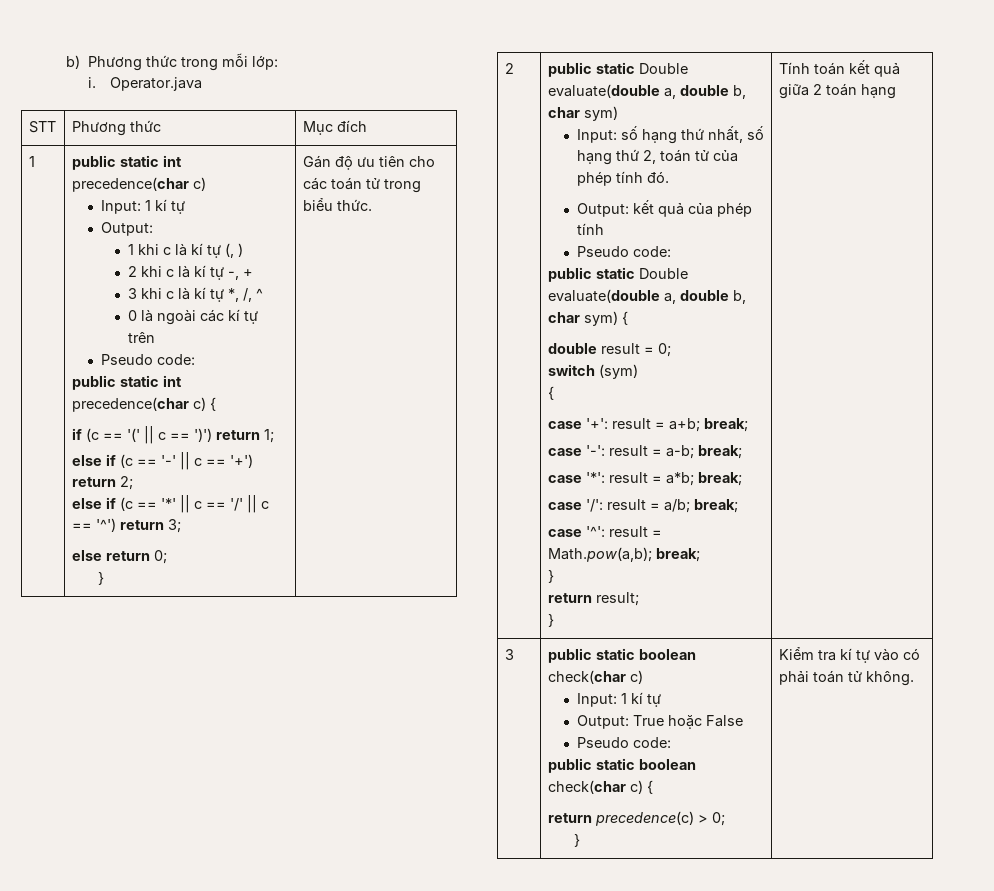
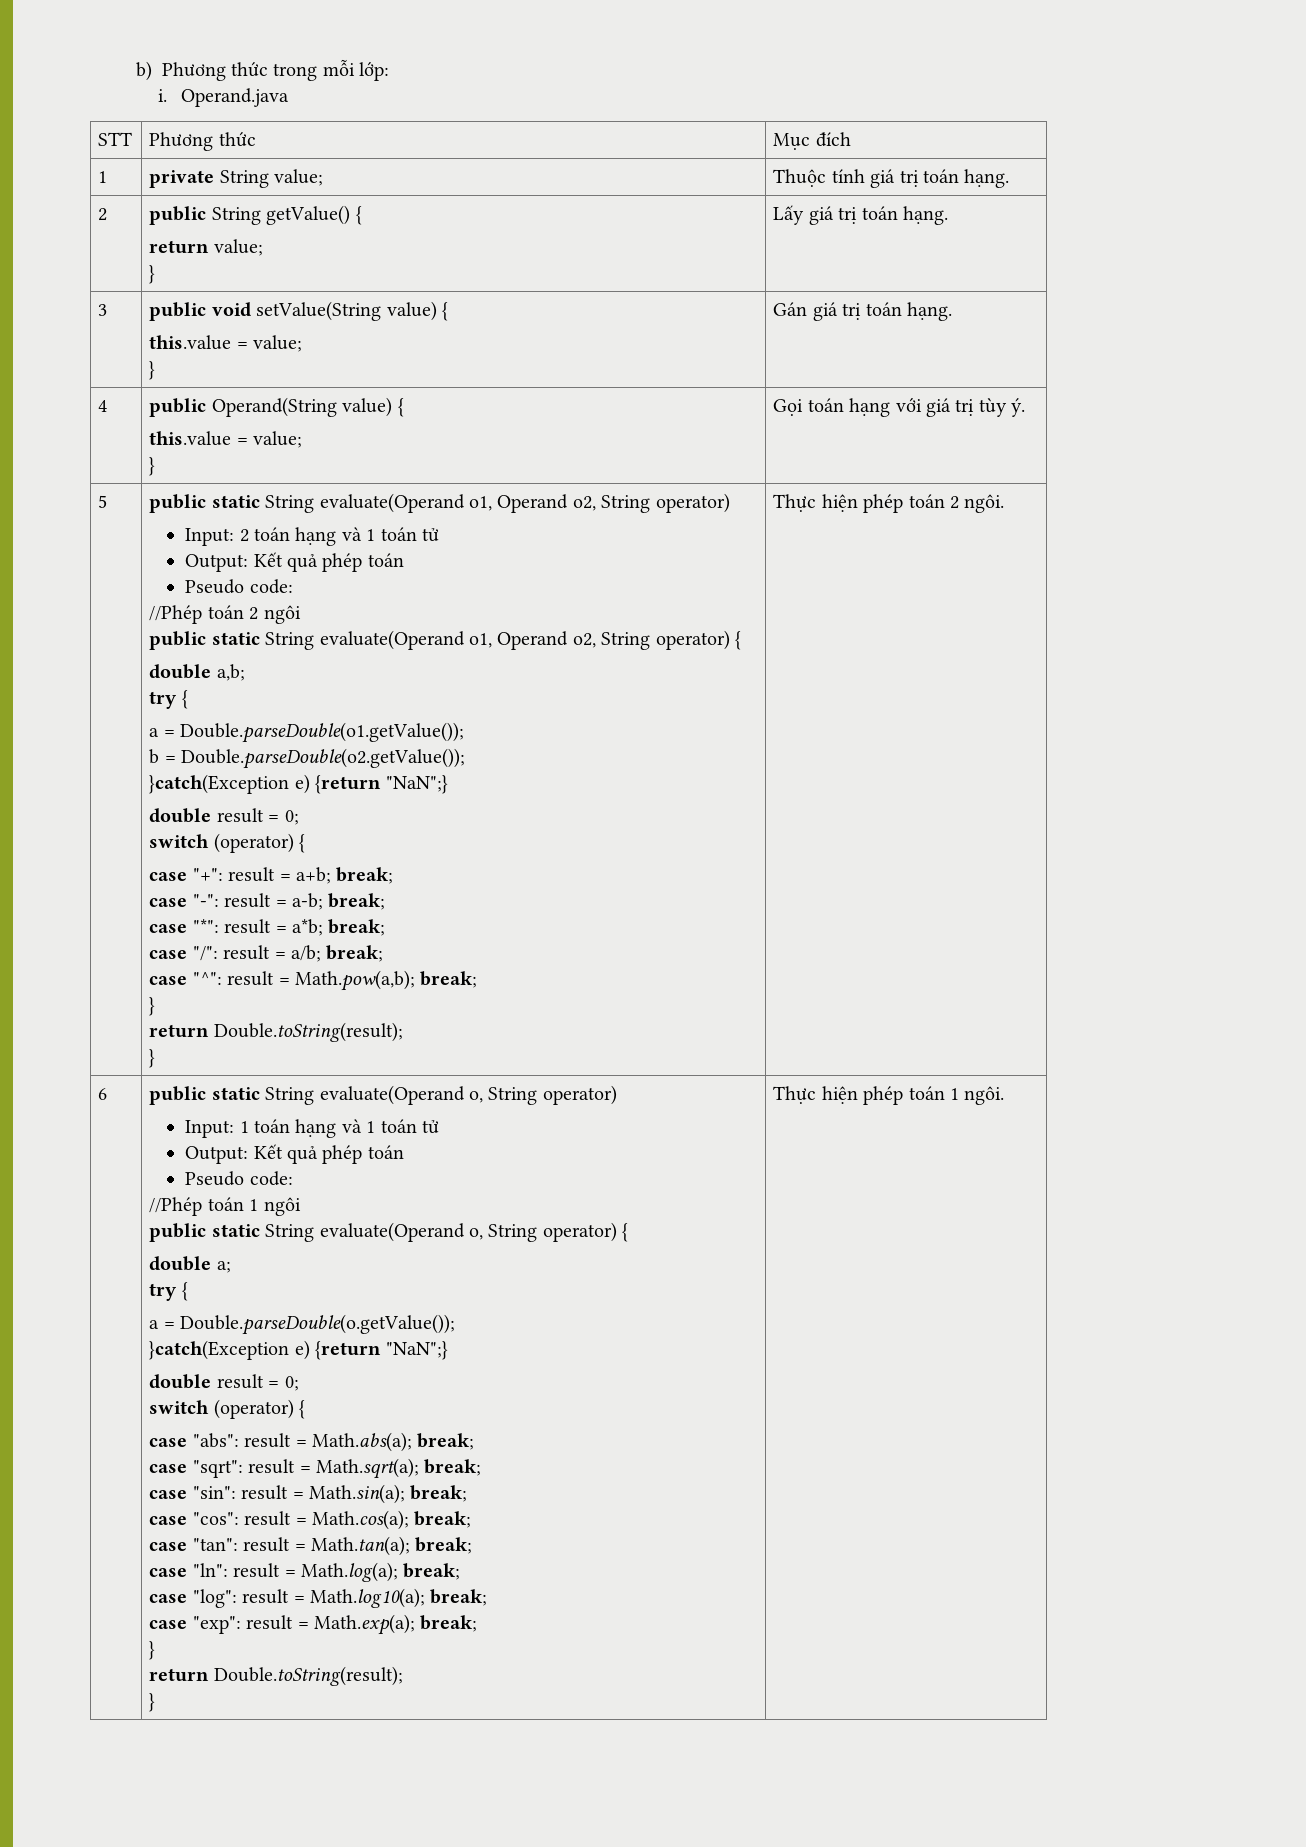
- Operator.java
+ Operand.java
- 1 | public static int precedence(char c)
- Input: 1 kí tự
- Output:
- 1 khi c là kí tự (, )
- 2 khi c là kí tự -, +
- 3 khi c là kí tự *, /, ^
- 0 là ngoài các kí tự trên
+ 1 | private String value; | Thuộc tính giá trị toán hạng.
+ 2 | public String getValue() {
+ return value;
+ } | Lấy giá trị toán hạng.
+ 3 | public void setValue(String value) {
+ this.value = value;
+ } | Gán giá trị toán hạng.
+ 4 | public Operand(String value) {
+ this.value = value;
+ } | Gọi toán hạng với giá trị tùy ý.
+ 5 | public static String evaluate(Operand o1, Operand o2, String operator)
+ Input: 2 toán hạng và 1 toán tử
+ Output: Kết quả phép toán
  Pseudo code:
- public static int precedence(char c) {
- if (c == '(' || c == ')') return 1;
- else if (c == '-' || c == '+') return 2;
- else if (c == '*' || c == '/' || c == '^') return 3;
- else return 0;
- } | Gán độ ưu tiên cho các toán tử trong biểu thức.
- 2 | public static Double evaluate(double a, double b, char sym)
- Input: số hạng thứ nhất, số hạng thứ 2, toán tử của phép tính đó.
- Output: kết quả của phép tính
- Pseudo code:
- public static Double evaluate(double a, double b, char sym) {
+ //Phép toán 2 ngôi
+ public static String evaluate(Operand o1, Operand o2, String operator) {
+ double a,b;
+ try {
+ a = Double.parseDouble(o1.getValue());
+ b = Double.parseDouble(o2.getValue());
+ }catch(Exception e) {return "NaN";}
  double result = 0;
- switch (sym)
- {
- case '+': result = a+b; break;
+ switch (operator) {
+ case "+": result = a+b; break;
- case '-': result = a-b; break;
+ case "-": result = a-b; break;
- case '*': result = a*b; break;
+ case "*": result = a*b; break;
- case '/': result = a/b; break;
+ case "/": result = a/b; break;
- case '^': result = Math.pow(a,b); break;
+ case "^": result = Math.pow(a,b); break;
  }
- return result;
- } | Tính toán kết quả giữa 2 toán hạng
- 3 | public static boolean check(char c)
- Input: 1 kí tự
- Output: True hoặc False
+ return Double.toString(result);
+ } | Thực hiện phép toán 2 ngôi.
+ 6 | public static String evaluate(Operand o, String operator)
+ Input: 1 toán hạng và 1 toán tử
+ Output: Kết quả phép toán
  Pseudo code:
- public static boolean check(char c) {
- return precedence(c) > 0;
- } | Kiểm tra kí tự vào có phải toán tử không.
+ //Phép toán 1 ngôi
+ public static String evaluate(Operand o, String operator) {
+ double a;
+ try {
+ a = Double.parseDouble(o.getValue());
+ }catch(Exception e) {return "NaN";}
+ double result = 0;
+ switch (operator) {
+ case "abs": result = Math.abs(a); break;
+ case "sqrt": result = Math.sqrt(a); break;
+ case "sin": result = Math.sin(a); break;
+ case "cos": result = Math.cos(a); break;
+ case "tan": result = Math.tan(a); break;
+ case "ln": result = Math.log(a); break;
+ case "log": result = Math.log10(a); break;
+ case "exp": result = Math.exp(a); break;
+ }
+ return Double.toString(result);
+ } | Thực hiện phép toán 1 ngôi.

